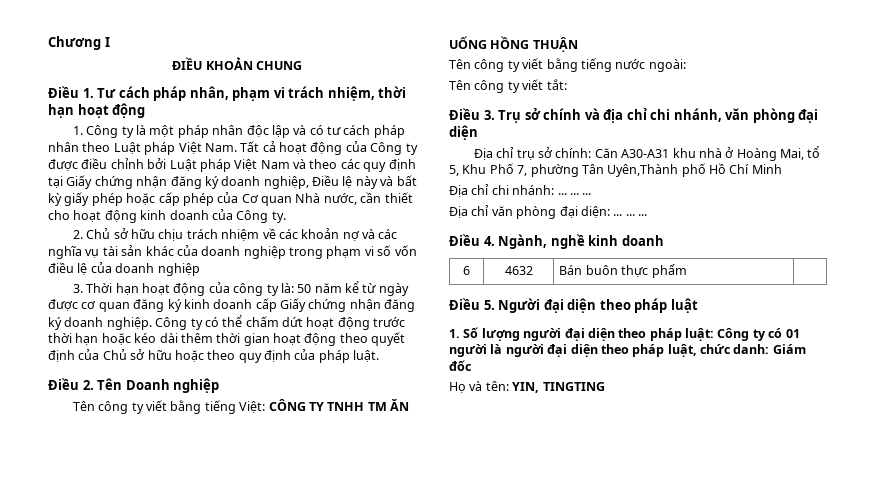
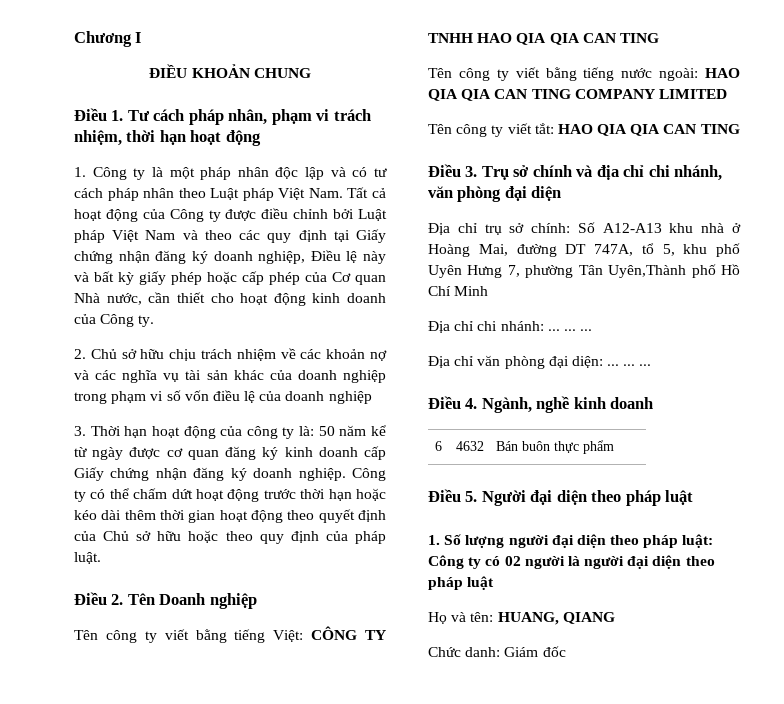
- Tên công ty viết bằng tiếng Việt: CÔNG TY TNHH TM ĂN UỐNG HỒNG THUẬN
+ Tên công ty viết bằng tiếng Việt: CÔNG TY TNHH HAO QIA QIA CAN TING
- Tên công ty viết bằng tiếng nước ngoài:
+ Tên công ty viết bằng tiếng nước ngoài: HAO QIA QIA CAN TING COMPANY LIMITED
- Tên công ty viết tắt:
+ Tên công ty viết tắt: HAO QIA QIA CAN TING
- Địa chỉ trụ sở chính: Căn A30-A31 khu nhà ở Hoàng Mai, tổ 5, Khu Phố 7, phường Tân Uyên,Thành phố Hồ Chí Minh
+ Địa chỉ trụ sở chính: Số A12-A13 khu nhà ở Hoàng Mai, đường DT 747A, tổ 5, khu phố Uyên Hưng 7, phường Tân Uyên,Thành phố Hồ Chí Minh
- 1. Số lượng người đại diện theo pháp luật: Công ty có 01 người là người đại diện theo pháp luật, chức danh: Giám đốc
- Họ và tên: YIN, TINGTING
+ 1. Số lượng người đại diện theo pháp luật: Công ty có 02 người là người đại diện theo pháp luật
+ Họ và tên: HUANG, QIANG
+ Chức danh: Giám đốc

